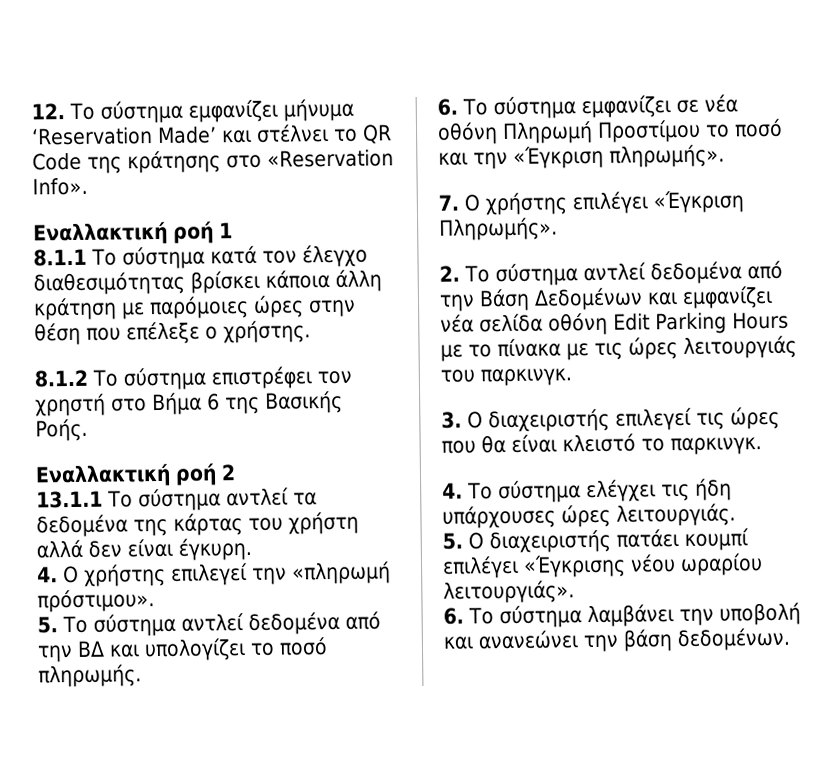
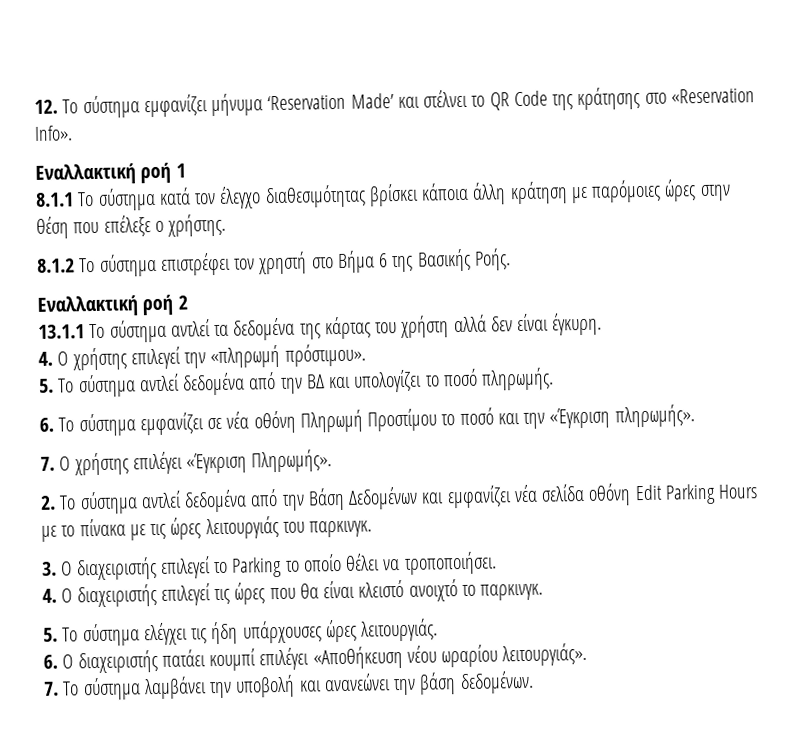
- 3. Ο διαχειριστής επιλεγεί τις ώρες που θα είναι κλειστό το παρκινγκ.
+ 3. Ο διαχειριστής επιλεγεί το Parking το οποίο θέλει να τροποποιήσει.
+ 4. Ο διαχειριστής επιλεγεί τις ώρες που θα είναι κλειστό ανοιχτό το παρκινγκ.
- 4. Το σύστημα ελέγχει τις ήδη υπάρχουσες ώρες λειτουργιάς.
+ 5. Το σύστημα ελέγχει τις ήδη υπάρχουσες ώρες λειτουργιάς.
- 5. Ο διαχειριστής πατάει κουμπί επιλέγει «Έγκρισης νέου ωραρίου λειτουργιάς».
+ 6. Ο διαχειριστής πατάει κουμπί επιλέγει «Αποθήκευση νέου ωραρίου λειτουργιάς».
- 6. Το σύστημα λαμβάνει την υποβολή και ανανεώνει την βάση δεδομένων.
+ 7. Το σύστημα λαμβάνει την υποβολή και ανανεώνει την βάση δεδομένων.

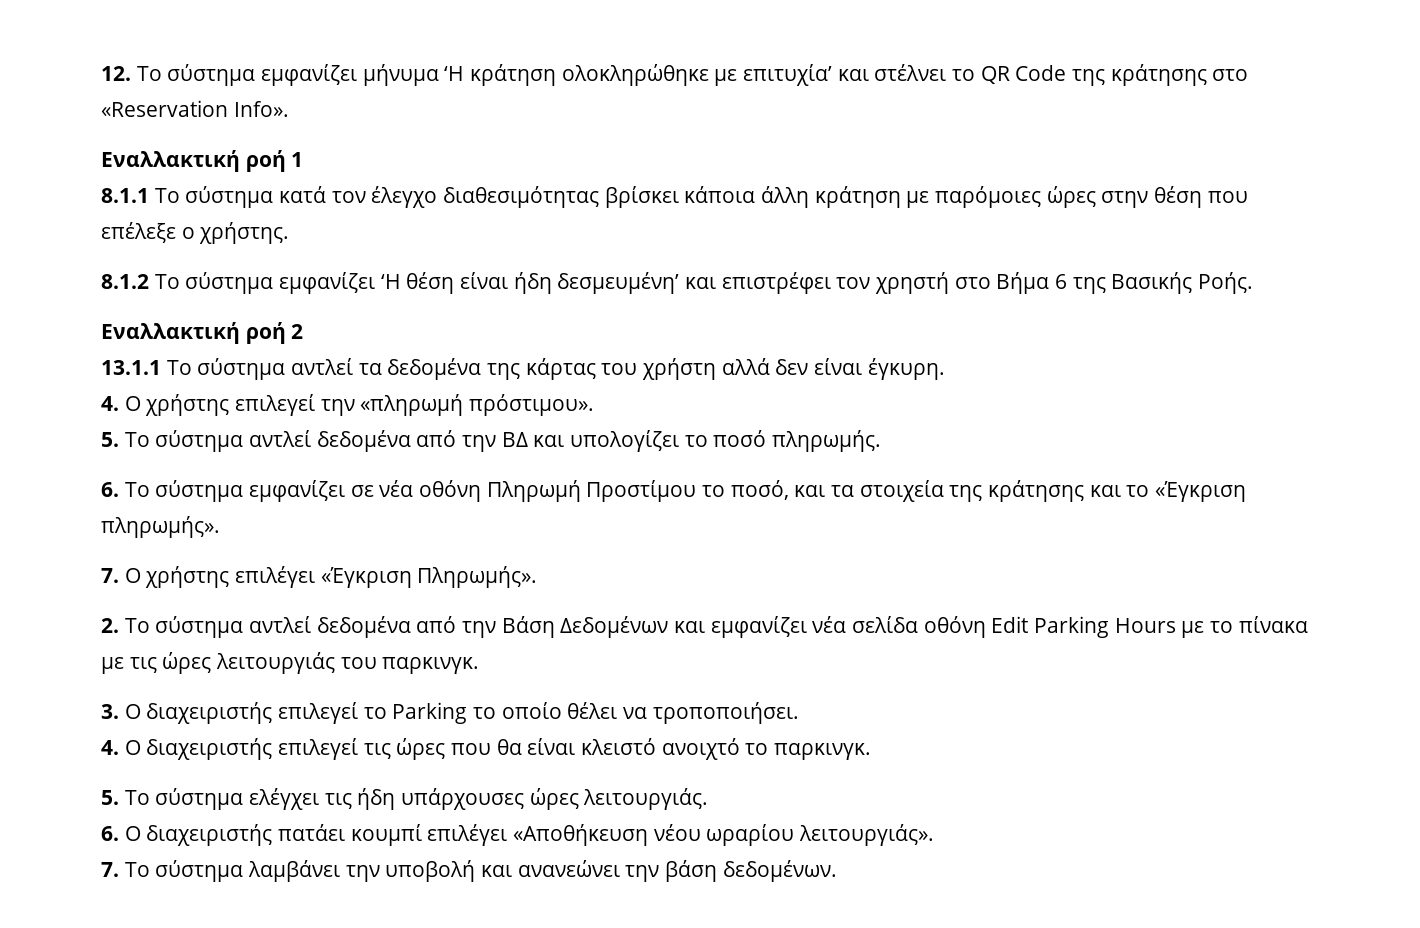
- 12. Το σύστημα εμφανίζει μήνυμα ‘Reservation Made’ και στέλνει το QR Code της κράτησης στο «Reservation Info».
+ 12. Το σύστημα εμφανίζει μήνυμα ‘Η κράτηση ολοκληρώθηκε με επιτυχία’ και στέλνει το QR Code της κράτησης στο «Reservation Info».
- 8.1.2 Το σύστημα επιστρέφει τον χρηστή στο Βήμα 6 της Βασικής Ροής.
+ 8.1.2 Το σύστημα εμφανίζει ‘Η θέση είναι ήδη δεσμευμένη’ και επιστρέφει τον χρηστή στο Βήμα 6 της Βασικής Ροής.
- 6. Το σύστημα εμφανίζει σε νέα οθόνη Πληρωμή Προστίμου το ποσό και την «Έγκριση πληρωμής».
+ 6. Το σύστημα εμφανίζει σε νέα οθόνη Πληρωμή Προστίμου το ποσό, και τα στοιχεία της κράτησης και το «Έγκριση πληρωμής».

